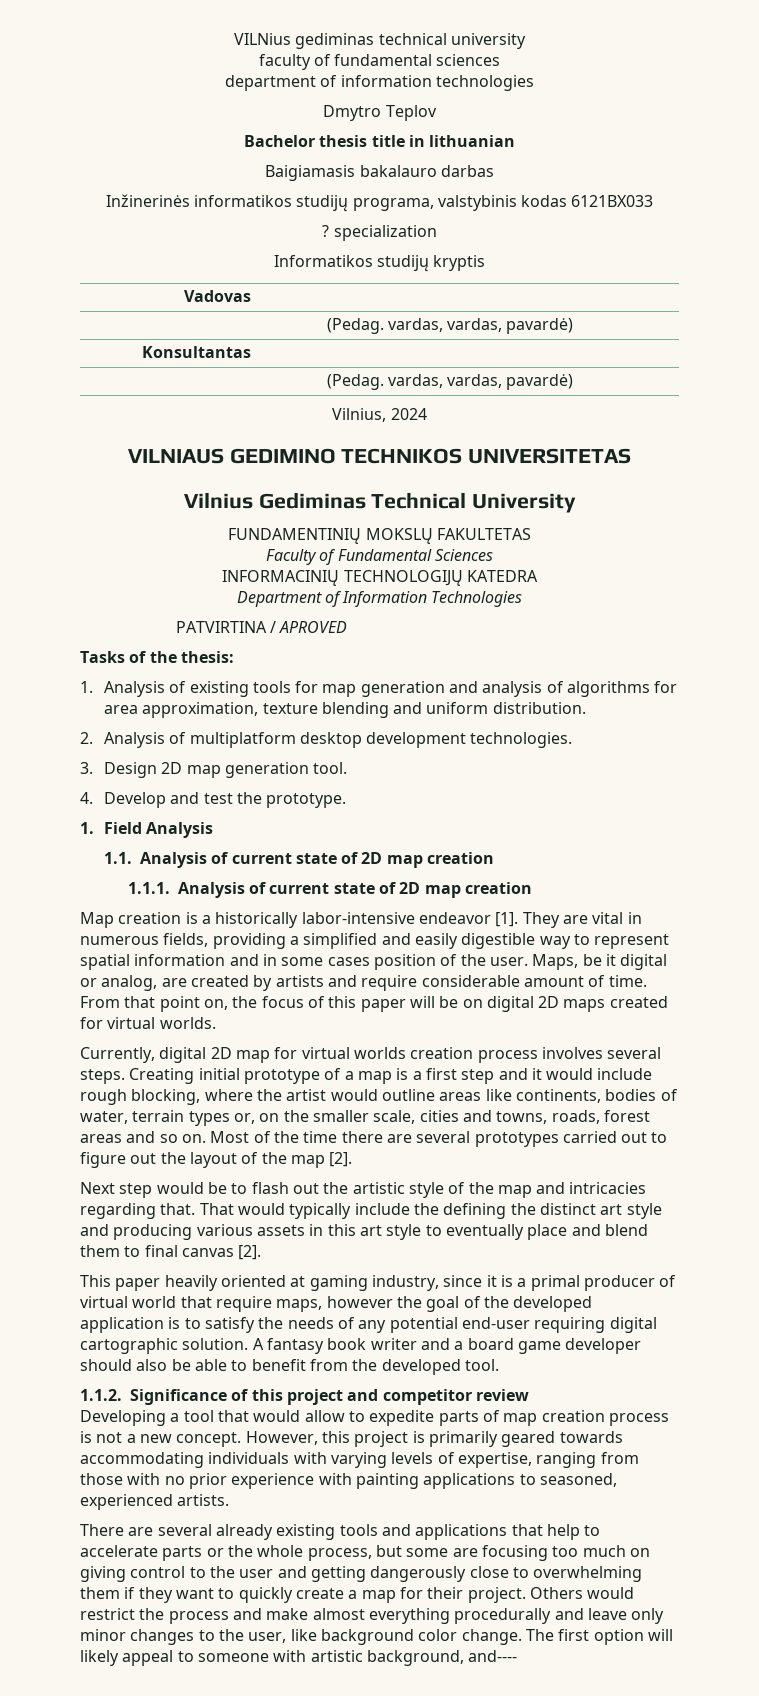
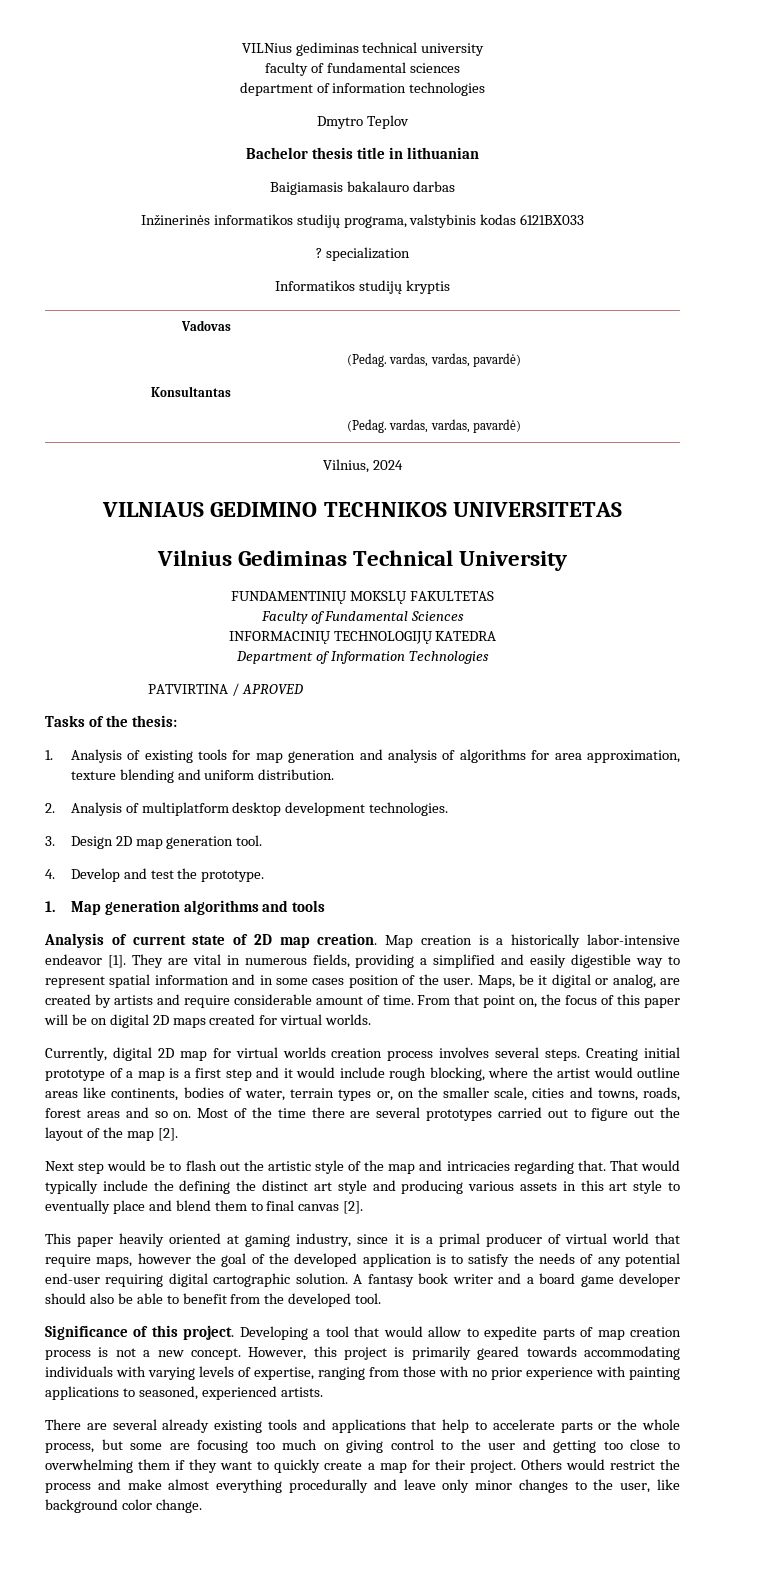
- 1. Field Analysis
- 1.1. Analysis of current state of 2D map creation
- 1.1.1. Analysis of current state of 2D map creation
- Map creation is a historically labor-intensive endeavor [1].
+ 1. Map generation algorithms and tools
+ Analysis of current state of 2D map creation. Map creation is a historically labor-intensive endeavor [1].
- 1.1.2. Significance of this project and competitor review
- Developing a tool that would allow to expedite parts of map creation process is not a new concept.
+ Significance of this project. Developing a tool that would allow to expedite parts of map creation process is not a new concept.
- There are several already existing tools and applications that help to accelerate parts or the whole process, but some are focusing too much on giving control to the user and getting dangerously close to overwhelming them if they want to quickly create a map for their project.
+ There are several already existing tools and applications that help to accelerate parts or the whole process, but some are focusing too much on giving control to the user and getting too close to overwhelming them if they want to quickly create a map for their project.
- The first option will likely appeal to someone with artistic background, and----

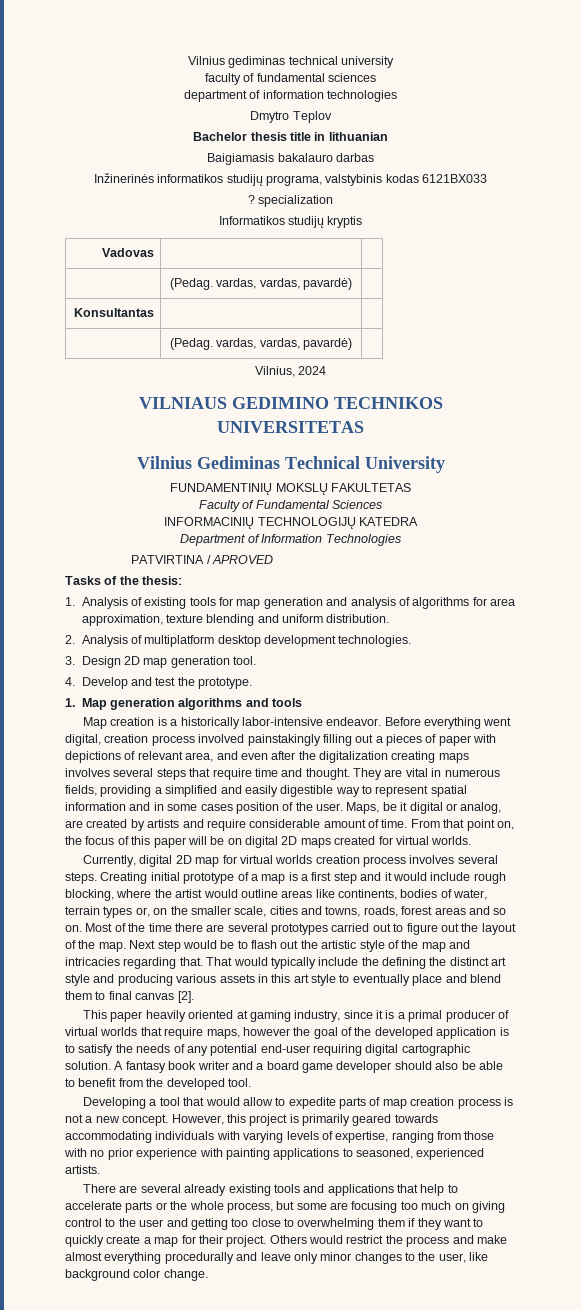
- VILNius gediminas technical university
+ Vilnius gediminas technical university
- Analysis of current state of 2D map creation. Map creation is a historically labor-intensive endeavor [1].
+ Map creation is a historically labor-intensive endeavor. Before everything went digital, creation process involved painstakingly filling out a pieces of paper with depictions of relevant area, and even after the digitalization creating maps involves several steps that require time and thought.
- Most of the time there are several prototypes carried out to figure out the layout of the map [2].
- Next step would be to flash out the artistic style of the map and intricacies regarding that.
+ Most of the time there are several prototypes carried out to figure out the layout of the map. Next step would be to flash out the artistic style of the map and intricacies regarding that.
- This paper heavily oriented at gaming industry, since it is a primal producer of virtual world that require maps, however the goal of the developed application is to satisfy the needs of any potential end-user requiring digital cartographic solution.
+ This paper heavily oriented at gaming industry, since it is a primal producer of virtual worlds that require maps, however the goal of the developed application is to satisfy the needs of any potential end-user requiring digital cartographic solution.
- Significance of this project.

